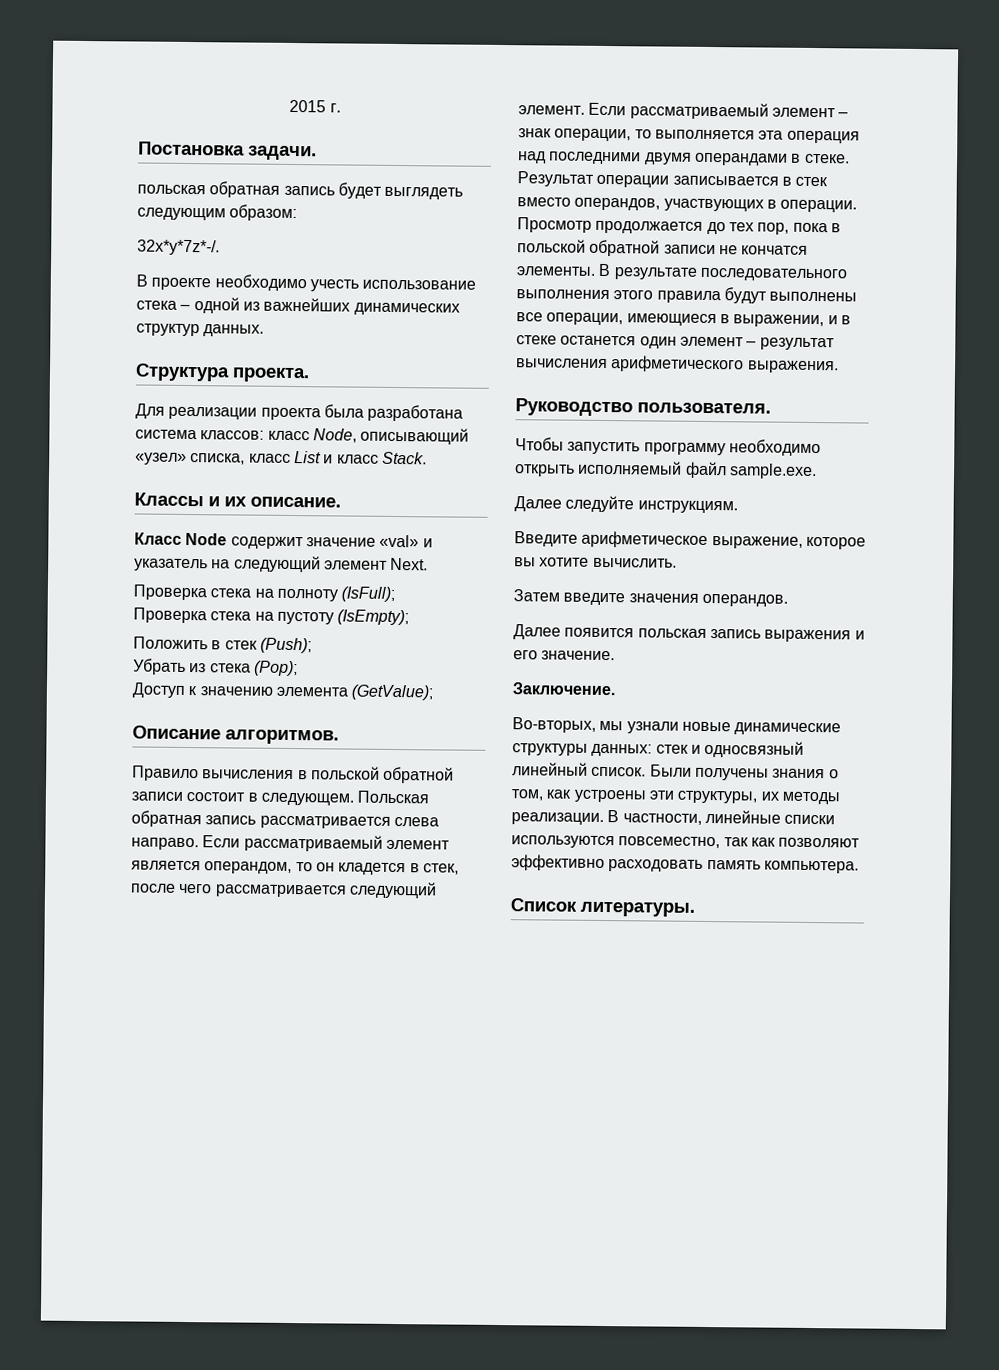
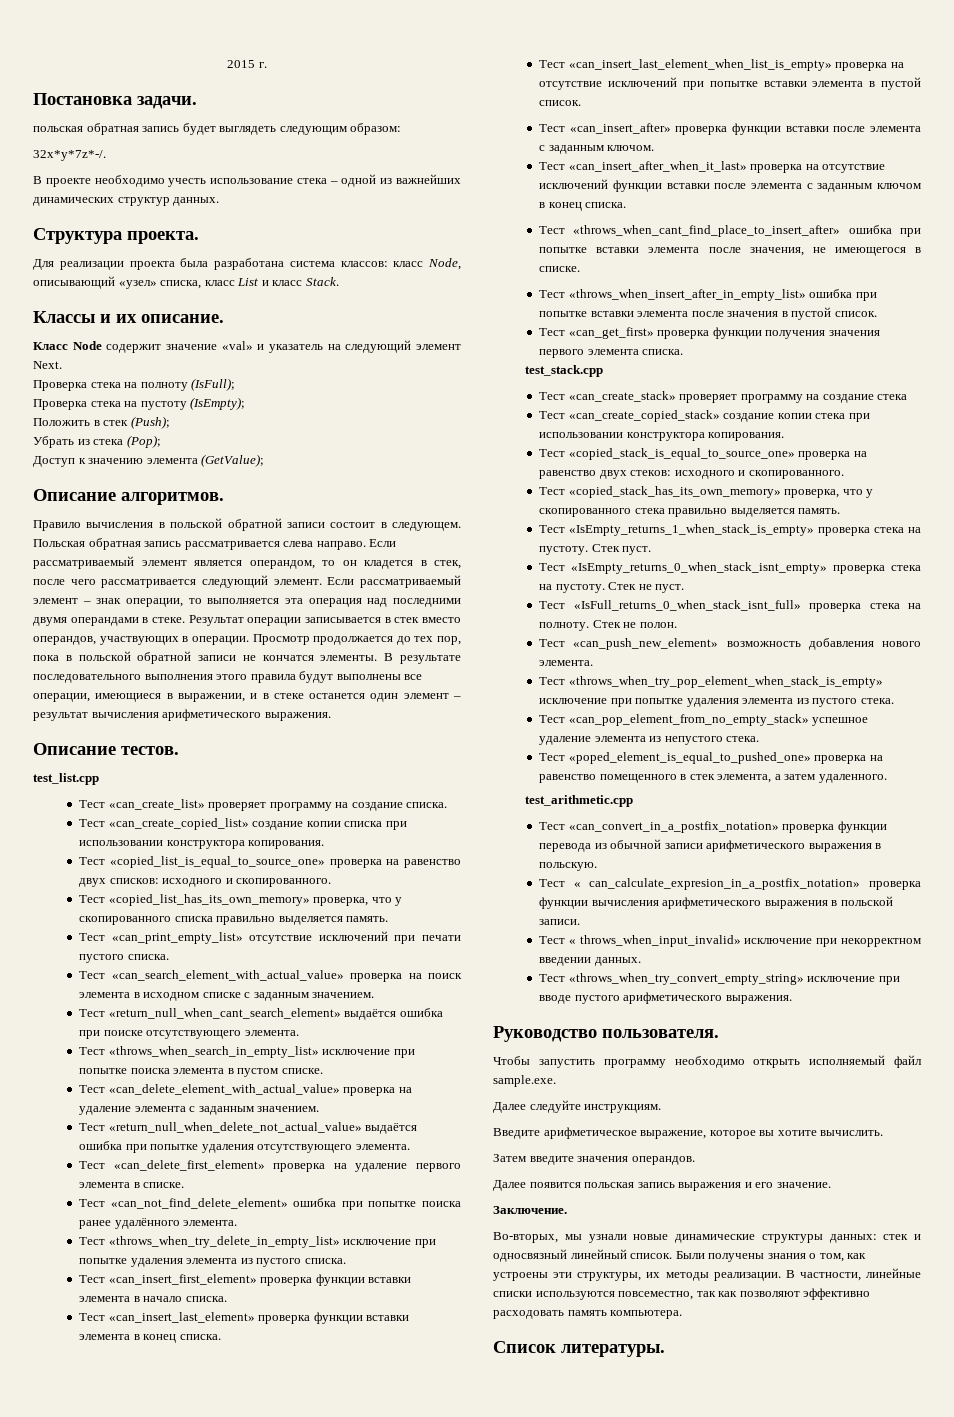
+ Описание тестов.
+ test_list.cpp
+ Тест «can_create_list» проверяет программу на создание списка.
+ Тест «can_create_copied_list» создание копии списка при использовании конструктора копирования.
+ Тест «copied_list_is_equal_to_source_one» проверка на равенство двух списков: исходного и скопированного.
+ Тест «copied_list_has_its_own_memory» проверка, что у скопированного списка правильно выделяется память.
+ Тест «can_print_empty_list» отсутствие исключений при печати пустого списка.
+ Тест «can_search_element_with_actual_value» проверка на поиск элемента в исходном списке с заданным значением.
+ Тест «return_null_when_cant_search_element» выдаётся ошибка при поиске отсутствующего элемента.
+ Тест «throws_when_search_in_empty_list» исключение при попытке поиска элемента в пустом списке.
+ Тест «can_delete_element_with_actual_value» проверка на удаление элемента с заданным значением.
+ Тест «return_null_when_delete_not_actual_value» выдаётся ошибка при попытке удаления отсутствующего элемента.
+ Тест «can_delete_first_element» проверка на удаление первого элемента в списке.
+ Тест «can_not_find_delete_element» ошибка при попытке поиска ранее удалённого элемента.
+ Тест «throws_when_try_delete_in_empty_list» исключение при попытке удаления элемента из пустого списка.
+ Тест «can_insert_first_element» проверка функции вставки элемента в начало списка.
+ Тест «can_insert_last_element» проверка функции вставки элемента в конец списка.
+ Тест «can_insert_last_element_when_list_is_empty» проверка на отсутствие исключений при попытке вставки элемента в пустой список.
+ Тест «can_insert_after» проверка функции вставки после элемента с заданным ключом.
+ Тест «can_insert_after_when_it_last» проверка на отсутствие исключений функции вставки после элемента с заданным ключом в конец списка.
+ Тест «throws_when_cant_find_place_to_insert_after» ошибка при попытке вставки элемента после значения, не имеющегося в списке.
+ Тест «throws_when_insert_after_in_empty_list» ошибка при попытке вставки элемента после значения в пустой список.
+ Тест «can_get_first» проверка функции получения значения первого элемента списка.
+ test_stack.cpp
+ Тест «can_create_stack» проверяет программу на создание стека
+ Тест «can_create_copied_stack» создание копии стека при использовании конструктора копирования.
+ Тест «copied_stack_is_equal_to_source_one» проверка на равенство двух стеков: исходного и скопированного.
+ Тест «copied_stack_has_its_own_memory» проверка, что у скопированного стека правильно выделяется память.
+ Тест «IsEmpty_returns_1_when_stack_is_empty» проверка стека на пустоту. Стек пуст.
+ Тест «IsEmpty_returns_0_when_stack_isnt_empty» проверка стека на пустоту. Стек не пуст.
+ Тест «IsFull_returns_0_when_stack_isnt_full» проверка стека на полноту. Стек не полон.
+ Тест «can_push_new_element» возможность добавления нового элемента.
+ Тест «throws_when_try_pop_element_when_stack_is_empty» исключение при попытке удаления элемента из пустого стека.
+ Тест «can_pop_element_from_no_empty_stack» успешное удаление элемента из непустого стека.
+ Тест «poped_element_is_equal_to_pushed_one» проверка на равенство помещенного в стек элемента, а затем удаленного.
+ test_arithmetic.cpp
+ Тест «can_convert_in_a_postfix_notation» проверка функции перевода из обычной записи арифметического выражения в польскую.
+ Тест « can_calculate_expresion_in_a_postfix_notation» проверка функции вычисления арифметического выражения в польской записи.
+ Тест « throws_when_input_invalid» исключение при некорректном введении данных.
+ Тест «throws_when_try_convert_empty_string» исключение при вводе пустого арифметического выражения.

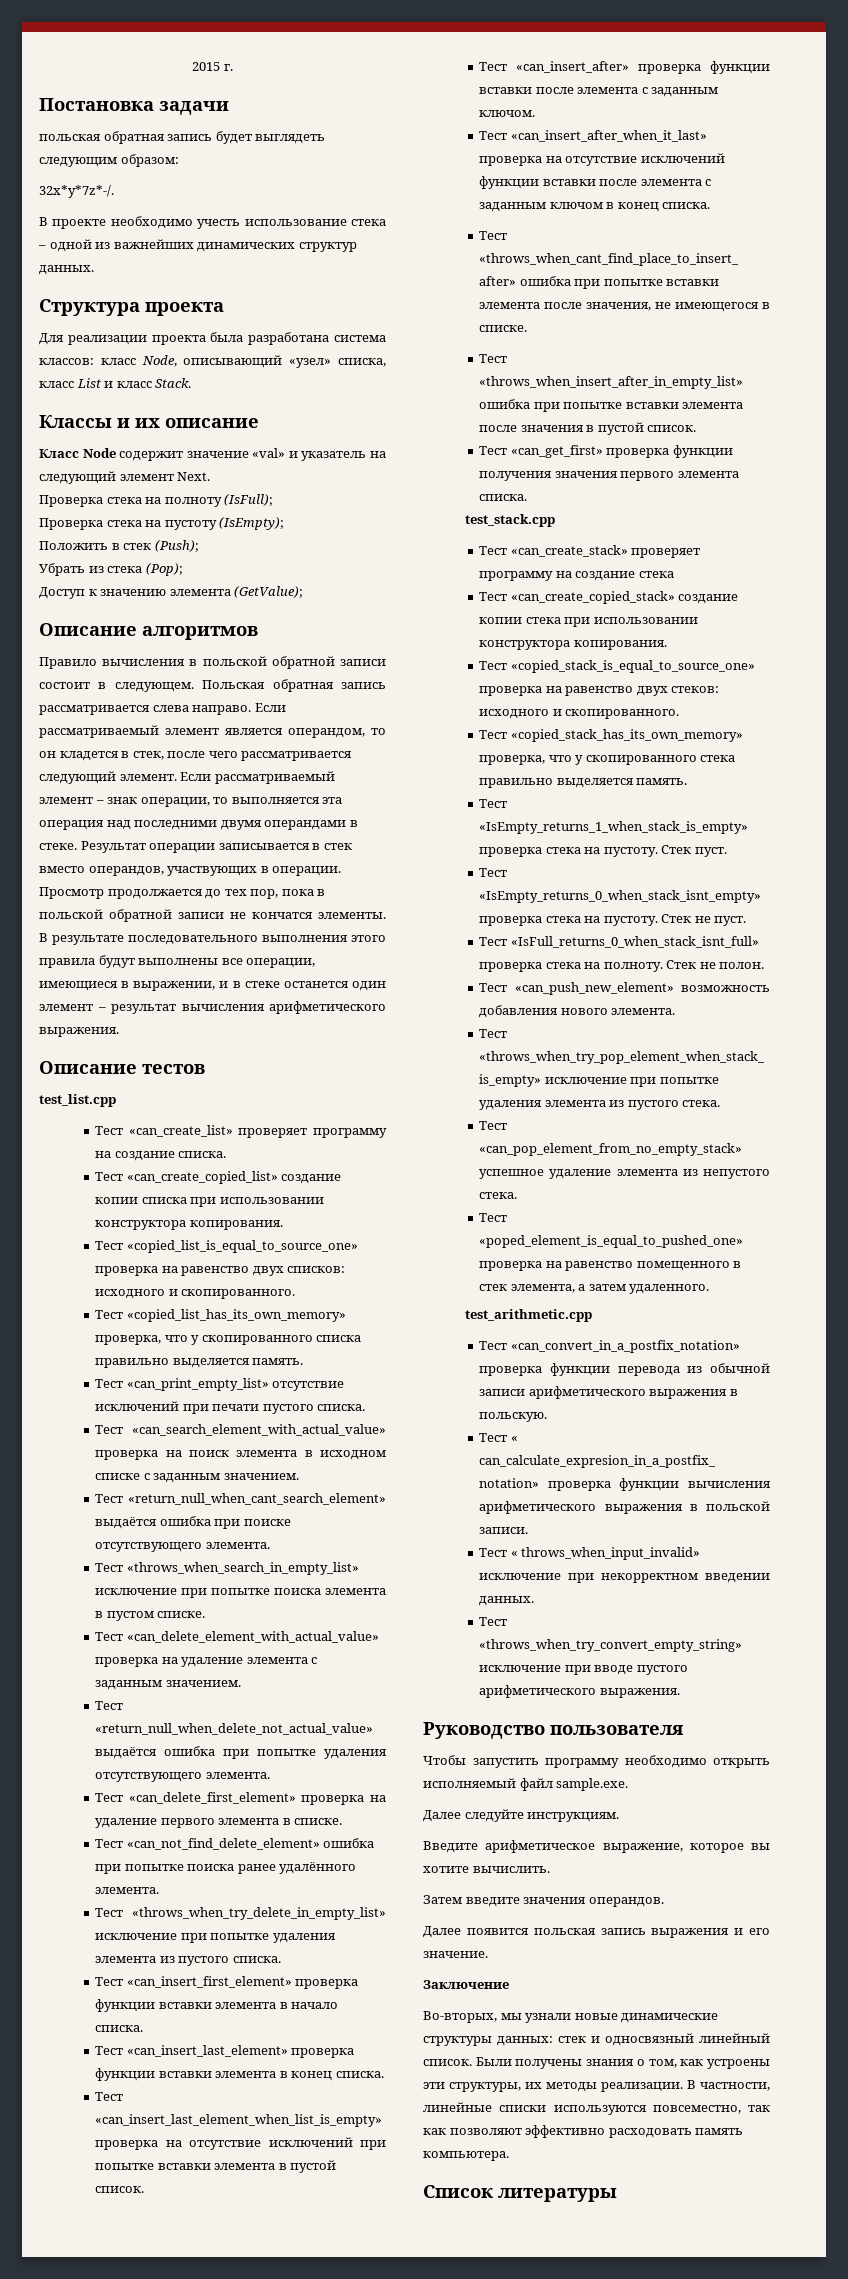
- Постановка задачи.
+ Постановка задачи
- Структура проекта.
+ Структура проекта
- Классы и их описание.
+ Классы и их описание
- Описание алгоритмов.
+ Описание алгоритмов
- Описание тестов.
+ Описание тестов
- Руководство пользователя.
+ Руководство пользователя
- Заключение.
+ Заключение
- Список литературы.
+ Список литературы

